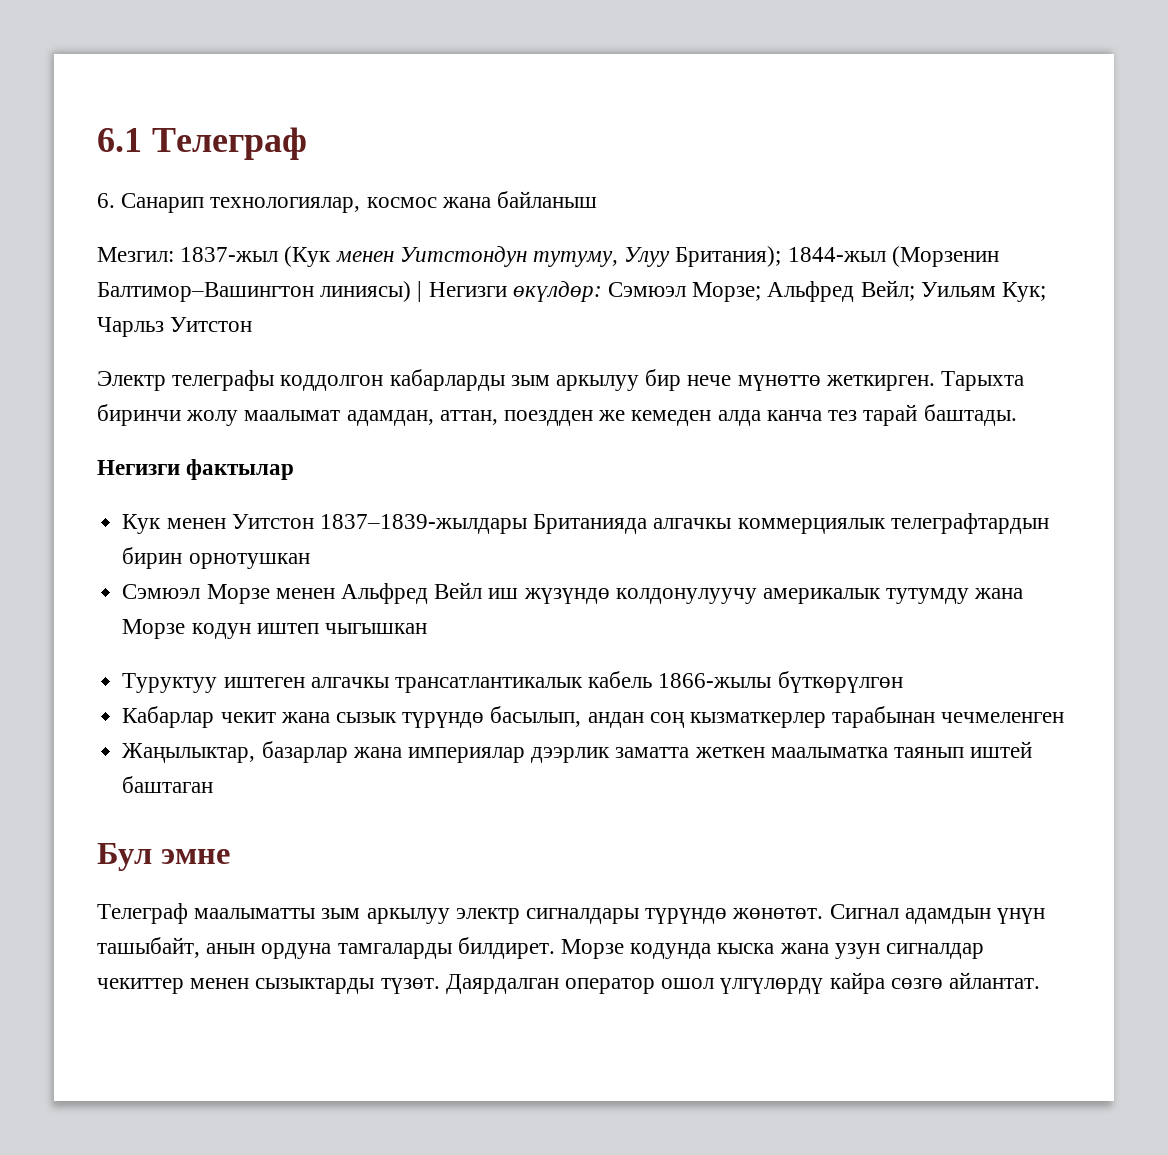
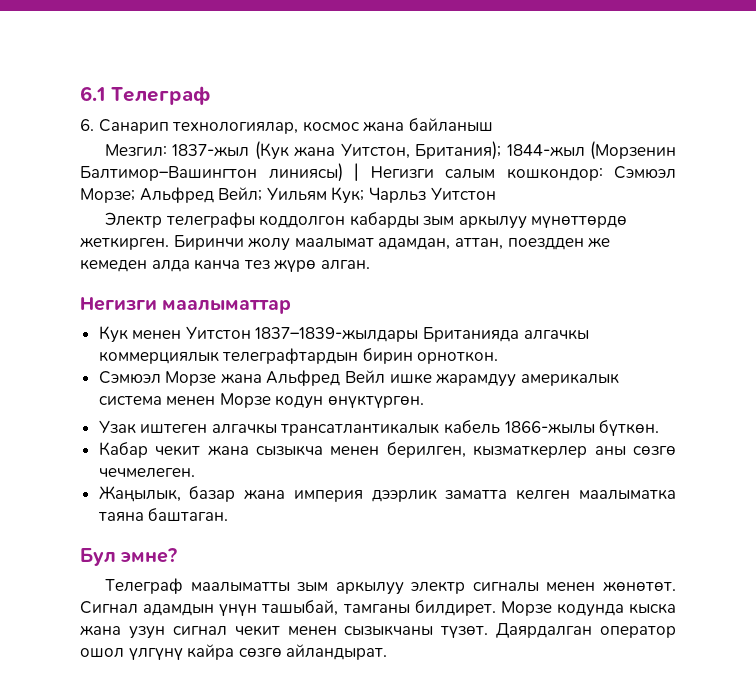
- Мезгил: 1837-жыл (Кук менен Уитстондун тутуму, Улуу Британия); 1844-жыл (Морзенин Балтимор–Вашингтон линиясы) | Негизги өкүлдөр: Сэмюэл Морзе; Альфред Вейл; Уильям Кук; Чарльз Уитстон
+ Мезгил: 1837-жыл (Кук жана Уитстон, Британия); 1844-жыл (Морзенин Балтимор–Вашингтон линиясы) | Негизги салым кошкондор: Сэмюэл Морзе; Альфред Вейл; Уильям Кук; Чарльз Уитстон
- Электр телеграфы коддолгон кабарларды зым аркылуу бир нече мүнөттө жеткирген. Тарыхта биринчи жолу маалымат адамдан, аттан, поездден же кемеден алда канча тез тарай баштады.
- Негизги фактылар
+ Электр телеграфы коддолгон кабарды зым аркылуу мүнөттөрдө жеткирген. Биринчи жолу маалымат адамдан, аттан, поездден же кемеден алда канча тез жүрө алган.
+ Негизги маалыматтар
- Кук менен Уитстон 1837–1839-жылдары Британияда алгачкы коммерциялык телеграфтардын бирин орнотушкан
+ Кук менен Уитстон 1837–1839-жылдары Британияда алгачкы коммерциялык телеграфтардын бирин орноткон.
- Сэмюэл Морзе менен Альфред Вейл иш жүзүндө колдонулуучу америкалык тутумду жана Морзе кодун иштеп чыгышкан
- Туруктуу иштеген алгачкы трансатлантикалык кабель 1866-жылы бүткөрүлгөн
- Кабарлар чекит жана сызык түрүндө басылып, андан соң кызматкерлер тарабынан чечмеленген
- Жаңылыктар, базарлар жана империялар дээрлик заматта жеткен маалыматка таянып иштей баштаган
+ Сэмюэл Морзе жана Альфред Вейл ишке жарамдуу америкалык система менен Морзе кодун өнүктүргөн.
+ Узак иштеген алгачкы трансатлантикалык кабель 1866-жылы бүткөн.
+ Кабар чекит жана сызыкча менен берилген, кызматкерлер аны сөзгө чечмелеген.
+ Жаңылык, базар жана империя дээрлик заматта келген маалыматка таяна баштаган.
- Бул эмне
+ Бул эмне?
- Телеграф маалыматты зым аркылуу электр сигналдары түрүндө жөнөтөт.
+ Телеграф маалыматты зым аркылуу электр сигналы менен жөнөтөт.
- Сигнал адамдын үнүн ташыбайт, анын ордуна тамгаларды билдирет.
+ Сигнал адамдын үнүн ташыбай, тамганы билдирет.
- Морзе кодунда кыска жана узун сигналдар чекиттер менен сызыктарды түзөт.
+ Морзе кодунда кыска жана узун сигнал чекит менен сызыкчаны түзөт.
- Даярдалган оператор ошол үлгүлөрдү кайра сөзгө айлантат.
+ Даярдалган оператор ошол үлгүнү кайра сөзгө айландырат.

